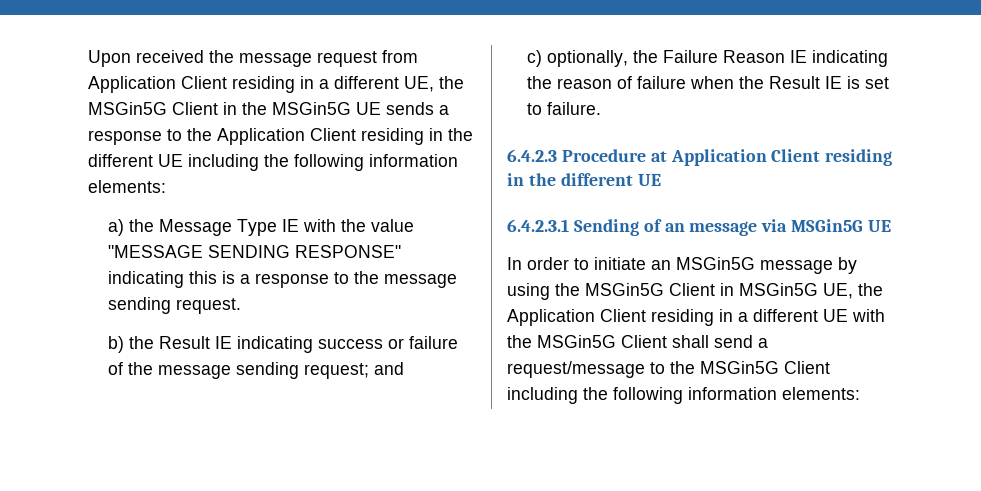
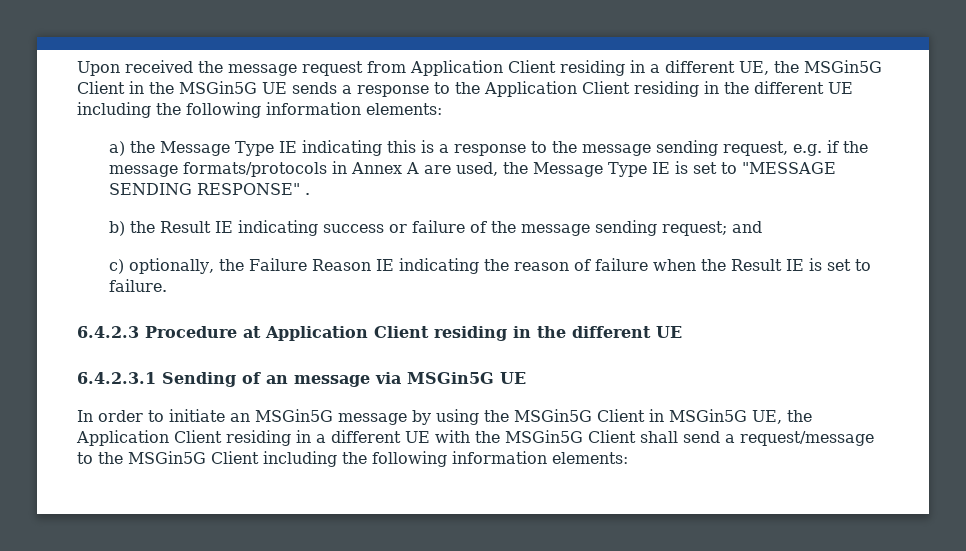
- a) the Message Type IE with the value "MESSAGE SENDING RESPONSE" indicating this is a response to the message sending request.
+ a) the Message Type IE indicating this is a response to the message sending request, e.g. if the message formats/protocols in Annex A are used, the Message Type IE is set to "MESSAGE SENDING RESPONSE" .

